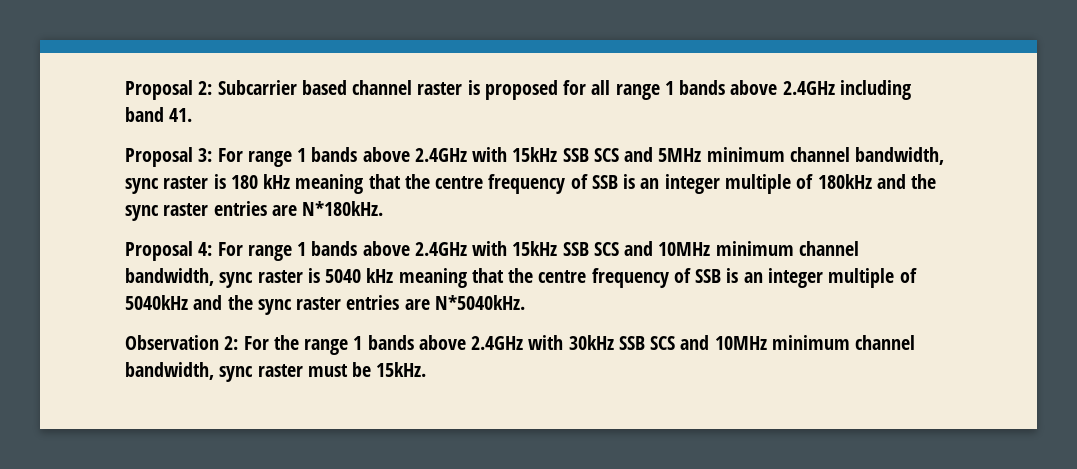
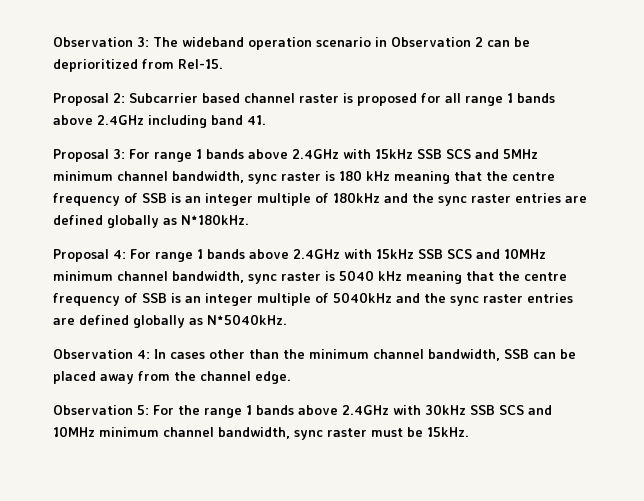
+ Observation 3: The wideband operation scenario in Observation 2 can be deprioritized from Rel-15.
- Proposal 3: For range 1 bands above 2.4GHz with 15kHz SSB SCS and 5MHz minimum channel bandwidth, sync raster is 180 kHz meaning that the centre frequency of SSB is an integer multiple of 180kHz and the sync raster entries are N*180kHz.
+ Proposal 3: For range 1 bands above 2.4GHz with 15kHz SSB SCS and 5MHz minimum channel bandwidth, sync raster is 180 kHz meaning that the centre frequency of SSB is an integer multiple of 180kHz and the sync raster entries are defined globally as N*180kHz.
- Proposal 4: For range 1 bands above 2.4GHz with 15kHz SSB SCS and 10MHz minimum channel bandwidth, sync raster is 5040 kHz meaning that the centre frequency of SSB is an integer multiple of 5040kHz and the sync raster entries are N*5040kHz.
+ Proposal 4: For range 1 bands above 2.4GHz with 15kHz SSB SCS and 10MHz minimum channel bandwidth, sync raster is 5040 kHz meaning that the centre frequency of SSB is an integer multiple of 5040kHz and the sync raster entries are defined globally as N*5040kHz.
- Observation 2: For the range 1 bands above 2.4GHz with 30kHz SSB SCS and 10MHz minimum channel bandwidth, sync raster must be 15kHz.
+ Observation 4: In cases other than the minimum channel bandwidth, SSB can be placed away from the channel edge.
+ Observation 5: For the range 1 bands above 2.4GHz with 30kHz SSB SCS and 10MHz minimum channel bandwidth, sync raster must be 15kHz.

